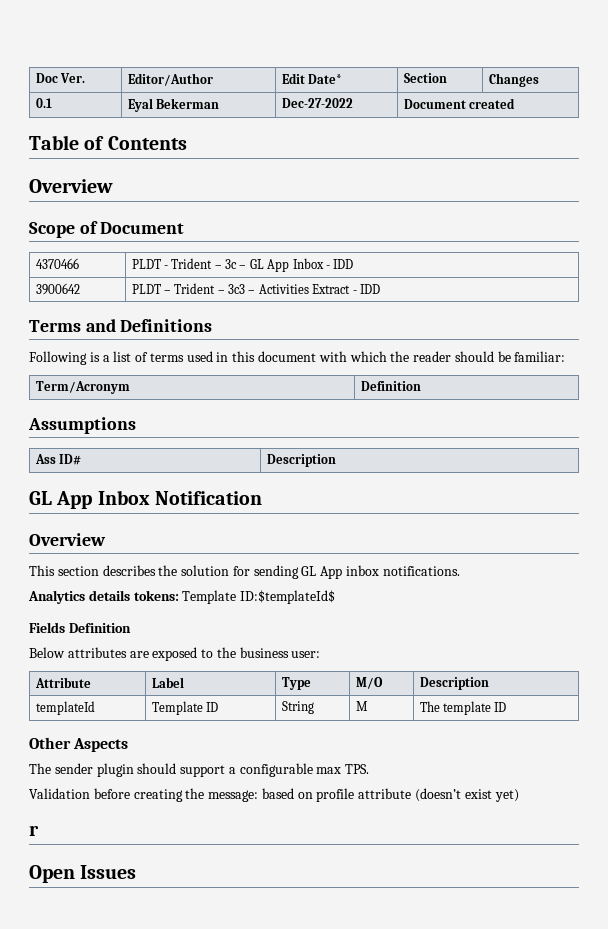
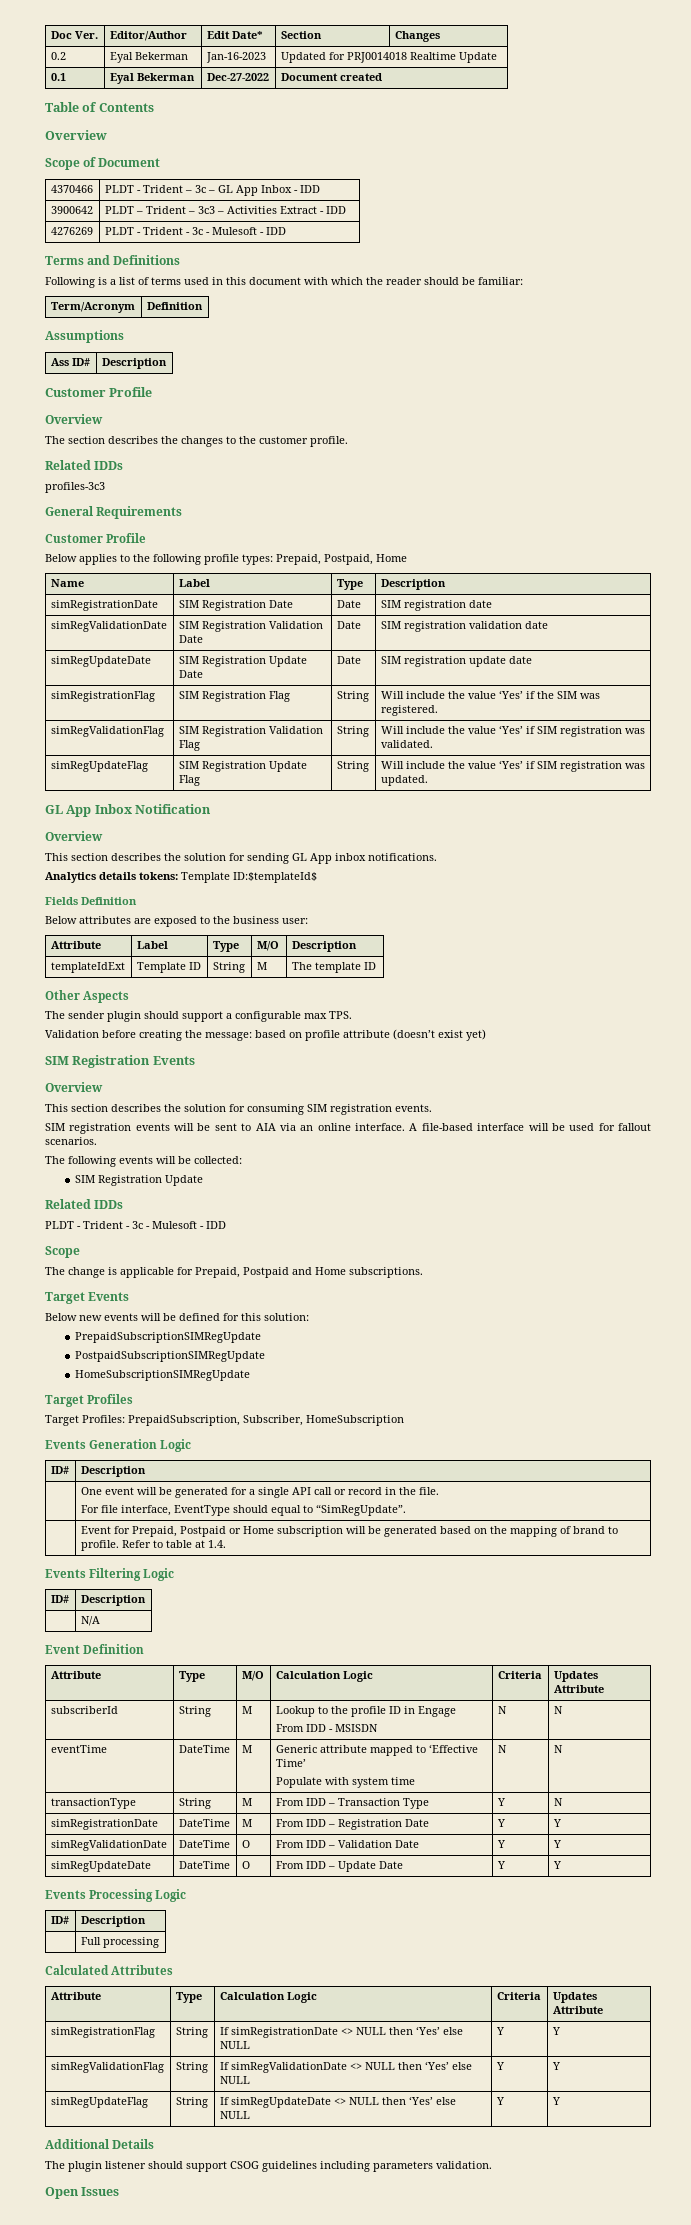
+ 0.2 | Eyal Bekerman | Jan-16-2023 | Updated for PRJ0014018 Realtime Update
+ 4276269 | PLDT - Trident - 3c - Mulesoft - IDD
  Ass ID# | Description
+ Customer Profile
+ Overview
+ The section describes the changes to the customer profile.
+ Related IDDs
+ profiles-3c3
+ General Requirements
+ Customer Profile
+ Below applies to the following profile types: Prepaid, Postpaid, Home
+ Name | Label | Type | Description
+ simRegistrationDate | SIM Registration Date | Date | SIM registration date
+ simRegValidationDate | SIM Registration Validation Date | Date | SIM registration validation date
+ simRegUpdateDate | SIM Registration Update Date | Date | SIM registration update date
+ simRegistrationFlag | SIM Registration Flag | String | Will include the value ‘Yes’ if the SIM was registered.
+ simRegValidationFlag | SIM Registration Validation Flag | String | Will include the value ‘Yes’ if SIM registration was validated.
+ simRegUpdateFlag | SIM Registration Update Flag | String | Will include the value ‘Yes’ if SIM registration was updated.
- templateId | Template ID | String | M | The template ID
+ templateIdExt | Template ID | String | M | The template ID
- r
+ SIM Registration Events
+ Overview
+ This section describes the solution for consuming SIM registration events.
+ SIM registration events will be sent to AIA via an online interface. A file-based interface will be used for fallout scenarios.
+ The following events will be collected:
+ SIM Registration Update
+ Related IDDs
+ PLDT - Trident - 3c - Mulesoft - IDD
+ Scope
+ The change is applicable for Prepaid, Postpaid and Home subscriptions.
+ Target Events
+ Below new events will be defined for this solution:
+ PrepaidSubscriptionSIMRegUpdate
+ PostpaidSubscriptionSIMRegUpdate
+ HomeSubscriptionSIMRegUpdate
+ Target Profiles
+ Target Profiles: PrepaidSubscription, Subscriber, HomeSubscription
+ Events Generation Logic
+ ID# | Description
+ | One event will be generated for a single API call or record in the file.
+ For file interface, EventType should equal to “SimRegUpdate”.
+ | Event for Prepaid, Postpaid or Home subscription will be generated based on the mapping of brand to profile. Refer to table at 1.4.
+ Events Filtering Logic
+ ID# | Description
+ | N/A
+ Event Definition
+ Attribute | Type | M/O | Calculation Logic | Criteria | Updates Attribute
+ subscriberId | String | M | Lookup to the profile ID in Engage
+ From IDD - MSISDN | N | N
+ eventTime | DateTime | M | Generic attribute mapped to ‘Effective Time’
+ Populate with system time | N | N
+ transactionType | String | M | From IDD – Transaction Type | Y | N
+ simRegistrationDate | DateTime | M | From IDD – Registration Date | Y | Y
+ simRegValidationDate | DateTime | O | From IDD – Validation Date | Y | Y
+ simRegUpdateDate | DateTime | O | From IDD – Update Date | Y | Y
+ Events Processing Logic
+ ID# | Description
+ | Full processing
+ Calculated Attributes
+ Attribute | Type | Calculation Logic | Criteria | Updates Attribute
+ simRegistrationFlag | String | If simRegistrationDate <> NULL then ‘Yes’ else NULL | Y | Y
+ simRegValidationFlag | String | If simRegValidationDate <> NULL then ‘Yes’ else NULL | Y | Y
+ simRegUpdateFlag | String | If simRegUpdateDate <> NULL then ‘Yes’ else NULL | Y | Y
+ Additional Details
+ The plugin listener should support CSOG guidelines including parameters validation.

